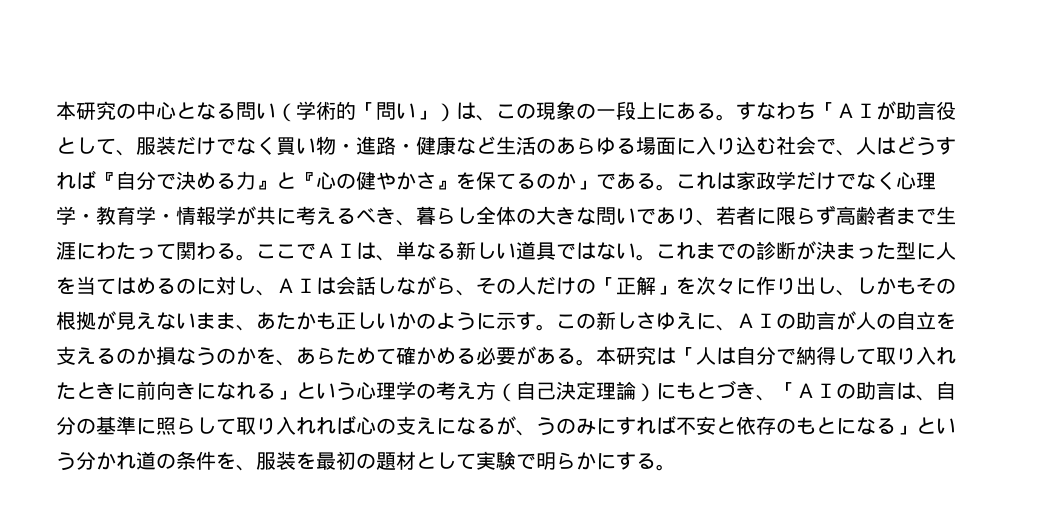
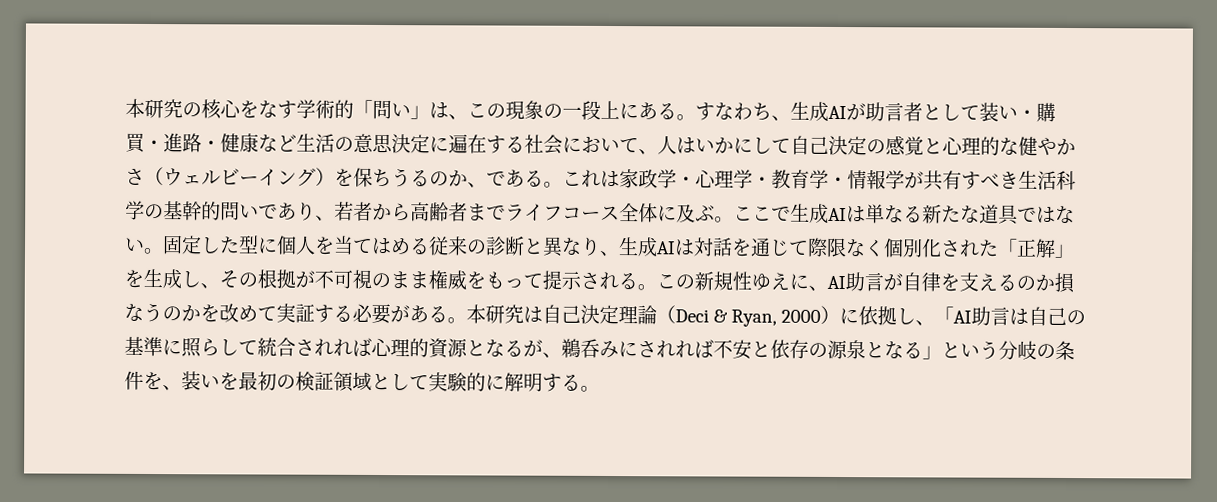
- 本研究の中心となる問い（学術的「問い」）は、この現象の一段上にある。
+ 本研究の核心をなす学術的「問い」は、この現象の一段上にある。
- すなわち「ＡＩが助言役として、服装だけでなく買い物・進路・健康など生活のあらゆる場面に入り込む社会で、人はどうすれば『自分で決める力』と『心の健やかさ』を保てるのか」である。
+ すなわち、生成AIが助言者として装い・購買・進路・健康など生活の意思決定に遍在する社会において、人はいかにして自己決定の感覚と心理的な健やかさ（ウェルビーイング）を保ちうるのか、である。
- これは家政学だけでなく心理学・教育学・情報学が共に考えるべき、暮らし全体の大きな問いであり、若者に限らず高齢者まで生涯にわたって関わる。ここでＡＩは、単なる新しい道具ではない。
+ これは家政学・心理学・教育学・情報学が共有すべき生活科学の基幹的問いであり、若者から高齢者までライフコース全体に及ぶ。ここで生成AIは単なる新たな道具ではない。
- これまでの診断が決まった型に人を当てはめるのに対し、ＡＩは会話しながら、その人だけの「正解」を次々に作り出し、しかもその根拠が見えないまま、あたかも正しいかのように示す。
+ 固定した型に個人を当てはめる従来の診断と異なり、生成AIは対話を通じて際限なく個別化された「正解」を生成し、その根拠が不可視のまま権威をもって提示される。
- この新しさゆえに、ＡＩの助言が人の自立を支えるのか損なうのかを、あらためて確かめる必要がある。
+ この新規性ゆえに、AI助言が自律を支えるのか損なうのかを改めて実証する必要がある。
- 本研究は「人は自分で納得して取り入れたときに前向きになれる」という心理学の考え方（自己決定理論）にもとづき、「ＡＩの助言は、自分の基準に照らして取り入れれば心の支えになるが、うのみにすれば不安と依存のもとになる」という分かれ道の条件を、服装を最初の題材として実験で明らかにする。
+ 本研究は自己決定理論（Deci & Ryan, 2000）に依拠し、「AI助言は自己の基準に照らして統合されれば心理的資源となるが、鵜呑みにされれば不安と依存の源泉となる」という分岐の条件を、装いを最初の検証領域として実験的に解明する。

